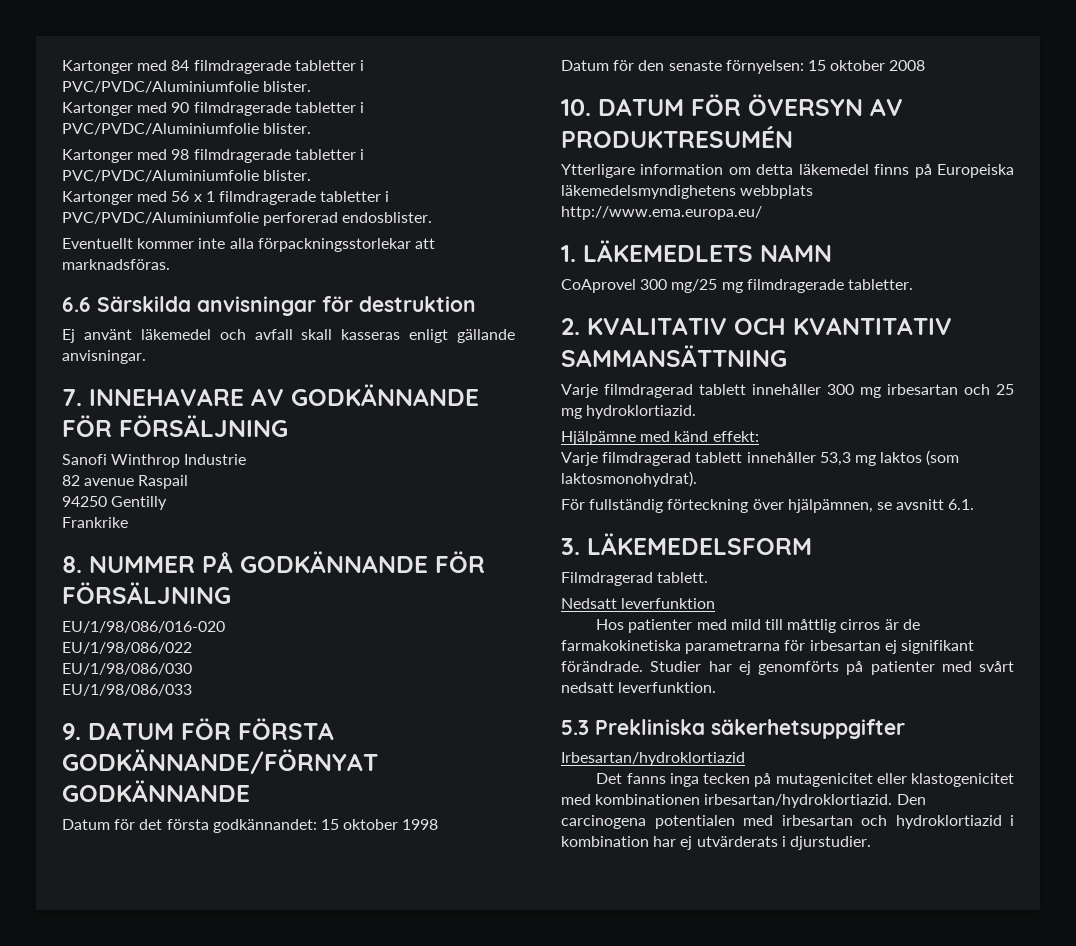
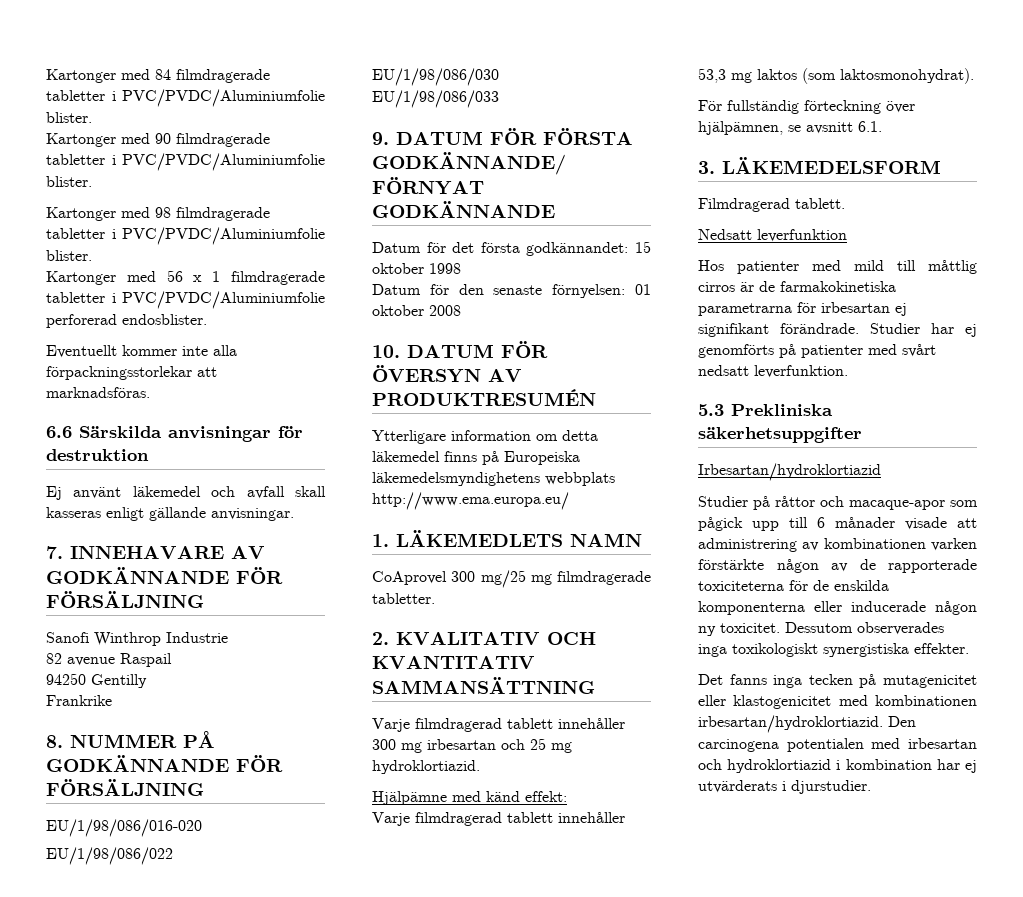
- Datum för den senaste förnyelsen: 15 oktober 2008
+ Datum för den senaste förnyelsen: 01 oktober 2008
+ Studier på råttor och macaque-apor som pågick upp till 6 månader visade att administrering av kombinationen varken förstärkte någon av de rapporterade toxiciteterna för de enskilda komponenterna eller inducerade någon ny toxicitet. Dessutom observerades inga toxikologiskt synergistiska effekter.

